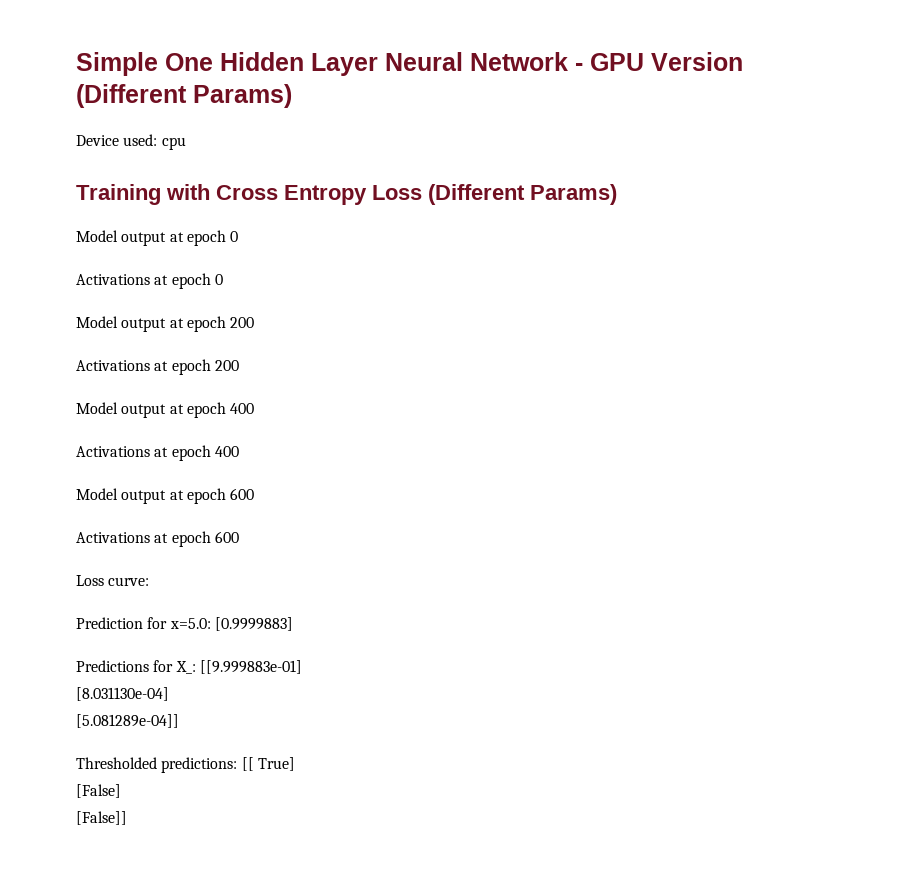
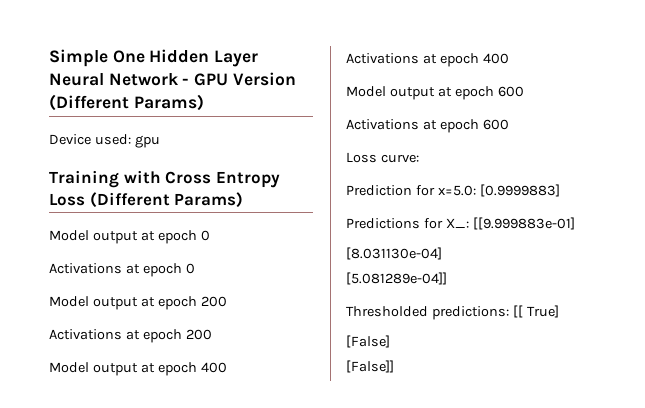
- Device used: cpu
+ Device used: gpu

